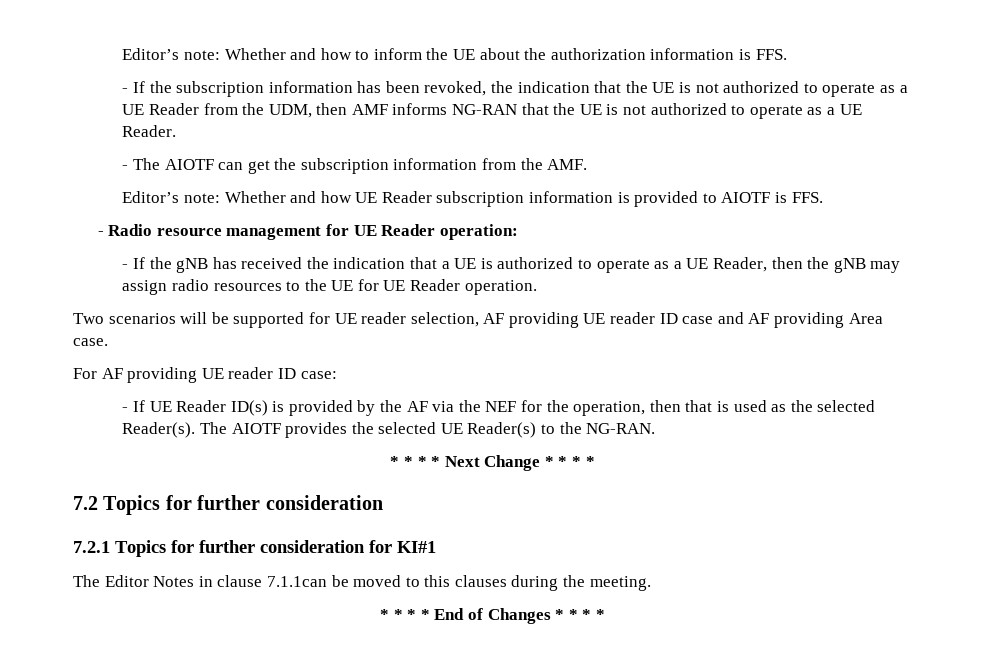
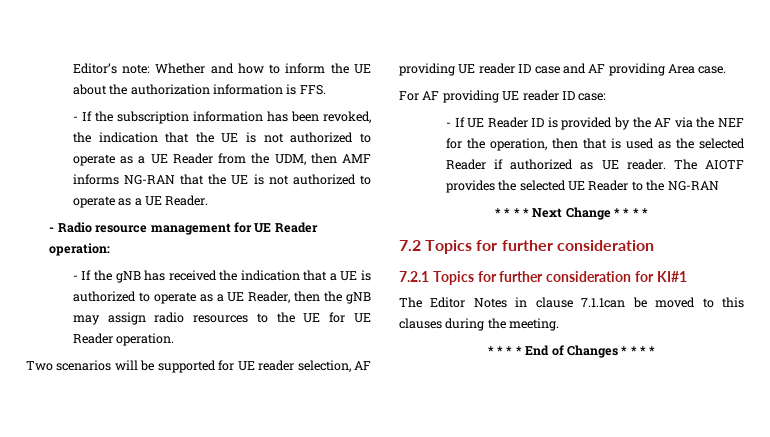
- - The AIOTF can get the subscription information from the AMF.
- Editor’s note: Whether and how UE Reader subscription information is provided to AIOTF is FFS.
- - If UE Reader ID(s) is provided by the AF via the NEF for the operation, then that is used as the selected Reader(s).
+ - If UE Reader ID is provided by the AF via the NEF for the operation, then that is used as the selected Reader if authorized as UE reader.
- The AIOTF provides the selected UE Reader(s) to the NG-RAN.
+ The AIOTF provides the selected UE Reader to the NG-RAN

